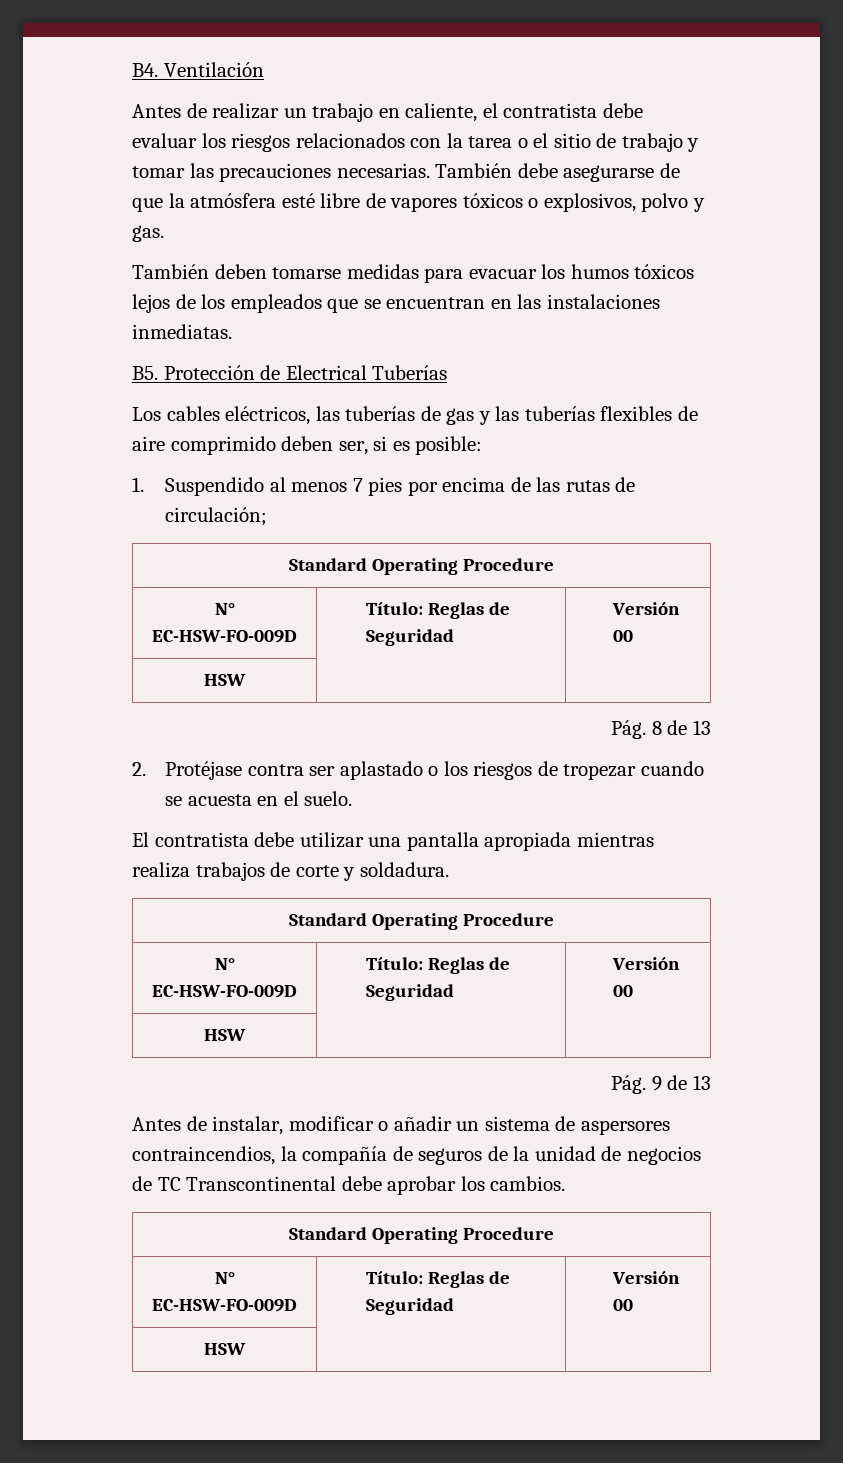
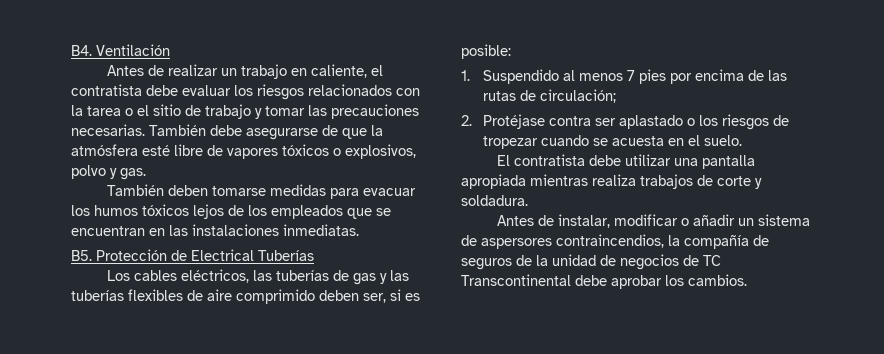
  1. Suspendido al menos 7 pies por encima de las rutas de circulación;
- Standard Operating Procedure
- N° EC-HSW-FO-009D | Título: Reglas de Seguridad | Versión 00
- HSW | |
- Pág. 8 de 13
  El contratista debe utilizar una pantalla apropiada mientras realiza trabajos de corte y soldadura.
- Standard Operating Procedure
- N° EC-HSW-FO-009D | Título: Reglas de Seguridad | Versión 00
- HSW | |
- Pág. 9 de 13
  Antes de instalar, modificar o añadir un sistema de aspersores contraincendios, la compañía de seguros de la unidad de negocios de TC Transcontinental debe aprobar los cambios.
- Standard Operating Procedure
- N° EC-HSW-FO-009D | Título: Reglas de Seguridad | Versión 00
- HSW | |

